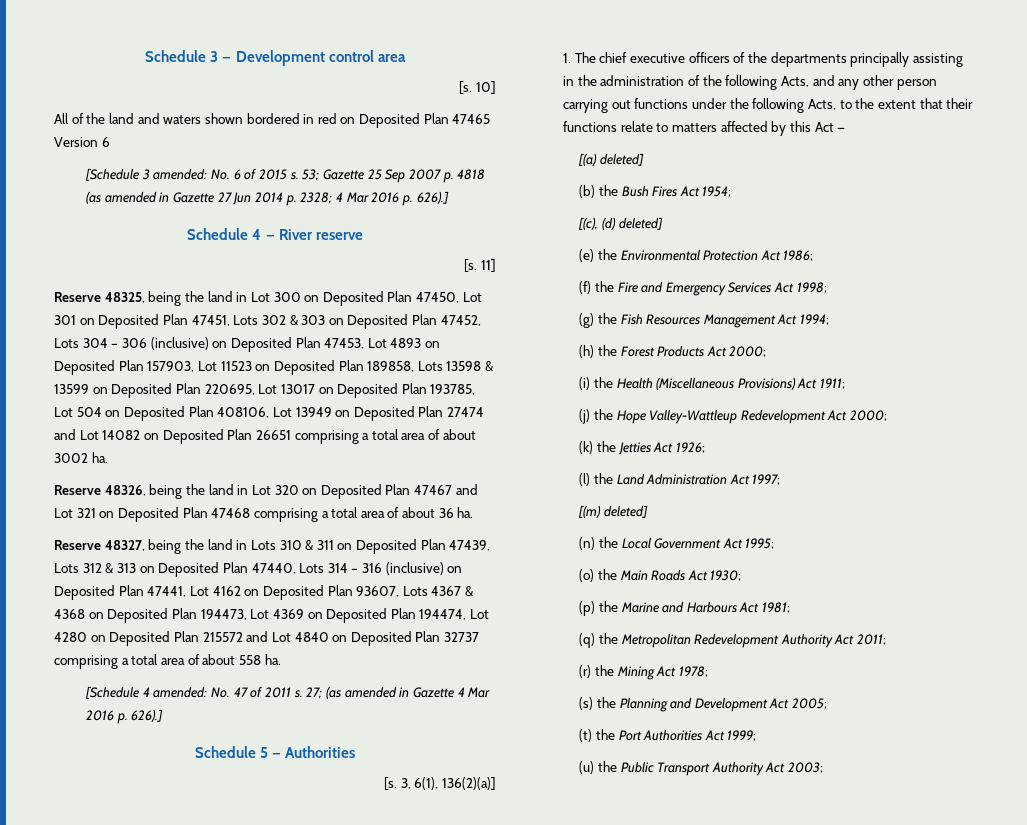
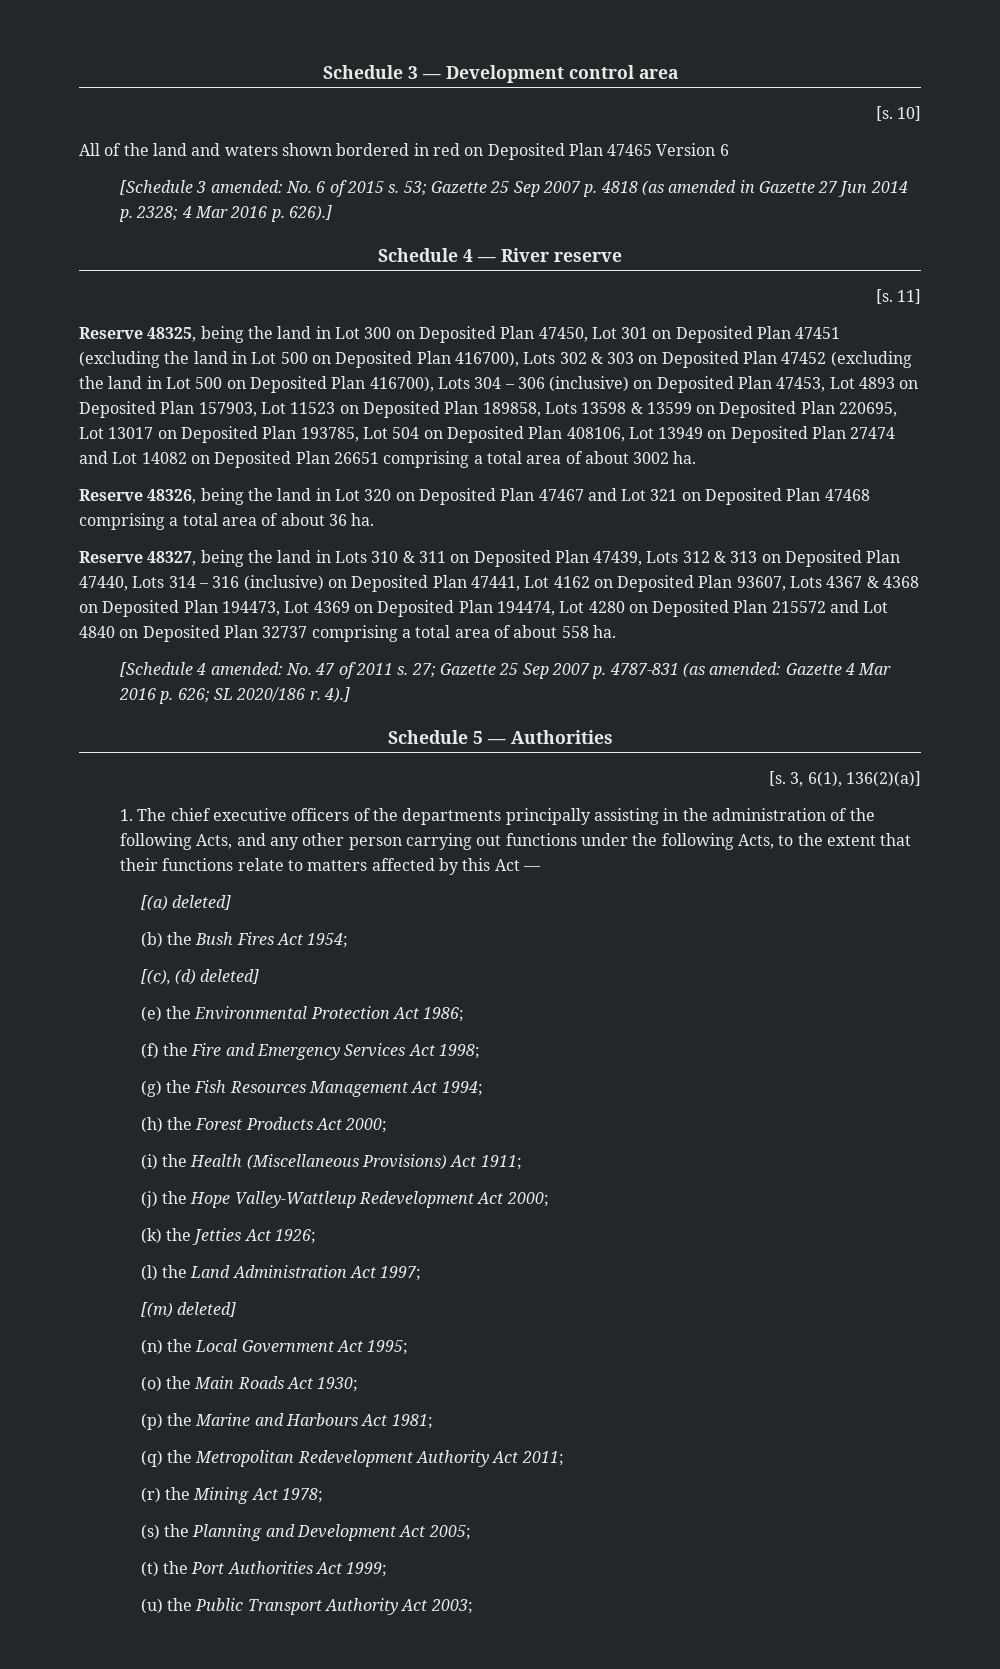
- Reserve 48325, being the land in Lot 300 on Deposited Plan 47450, Lot 301 on Deposited Plan 47451, Lots 302 & 303 on Deposited Plan 47452, Lots 304 – 306 (inclusive) on Deposited Plan 47453, Lot 4893 on Deposited Plan 157903, Lot 11523 on Deposited Plan 189858, Lots 13598 & 13599 on Deposited Plan 220695, Lot 13017 on Deposited Plan 193785, Lot 504 on Deposited Plan 408106, Lot 13949 on Deposited Plan 27474 and Lot 14082 on Deposited Plan 26651 comprising a total area of about 3002 ha.
+ Reserve 48325, being the land in Lot 300 on Deposited Plan 47450, Lot 301 on Deposited Plan 47451 (excluding the land in Lot 500 on Deposited Plan 416700), Lots 302 & 303 on Deposited Plan 47452 (excluding the land in Lot 500 on Deposited Plan 416700), Lots 304 – 306 (inclusive) on Deposited Plan 47453, Lot 4893 on Deposited Plan 157903, Lot 11523 on Deposited Plan 189858, Lots 13598 & 13599 on Deposited Plan 220695, Lot 13017 on Deposited Plan 193785, Lot 504 on Deposited Plan 408106, Lot 13949 on Deposited Plan 27474 and Lot 14082 on Deposited Plan 26651 comprising a total area of about 3002 ha.
- 27; (as amended in Gazette 4 Mar 2016 p. 626).]
+ 27; Gazette 25 Sep 2007 p. 4787-831 (as amended: Gazette 4 Mar 2016 p. 626; SL 2020/186 r. 4).]

